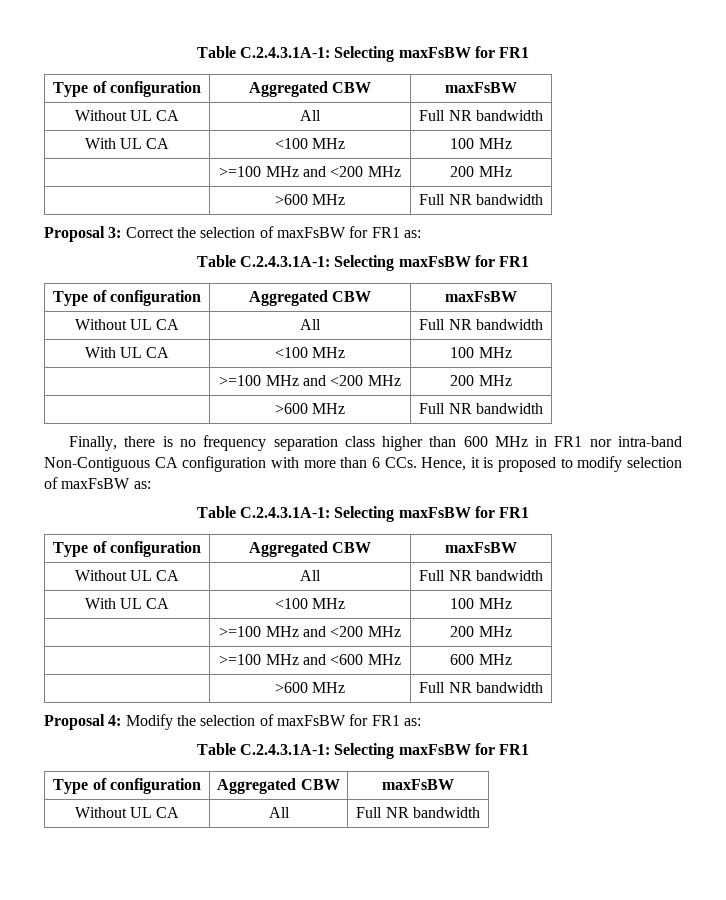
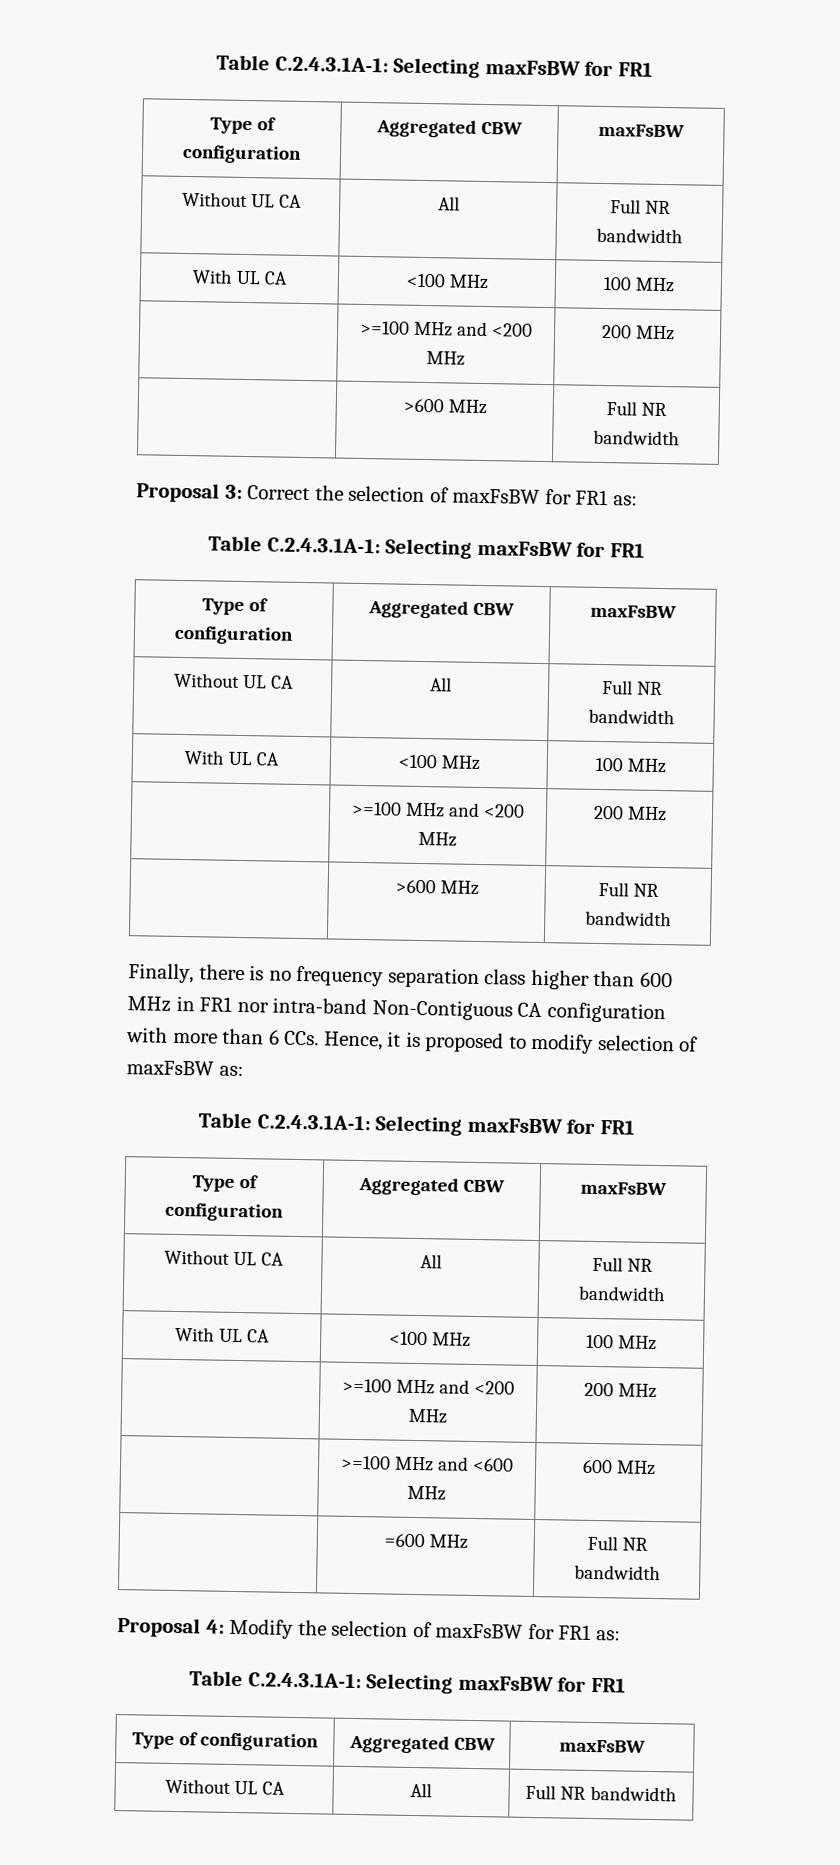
  | >=100 MHz and <600 MHz | 600 MHz
- | >600 MHz | Full NR bandwidth
+ | =600 MHz | Full NR bandwidth

